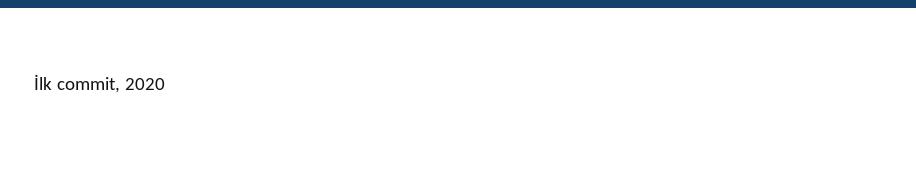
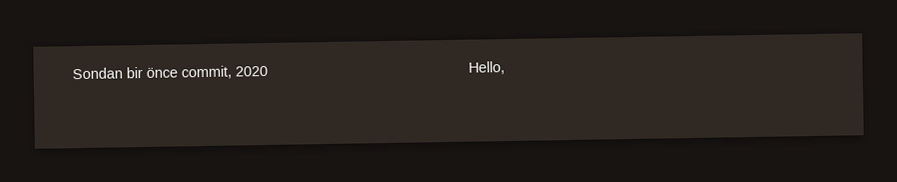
- İlk commit, 2020
+ Sondan bir önce commit, 2020
+ Hello,

